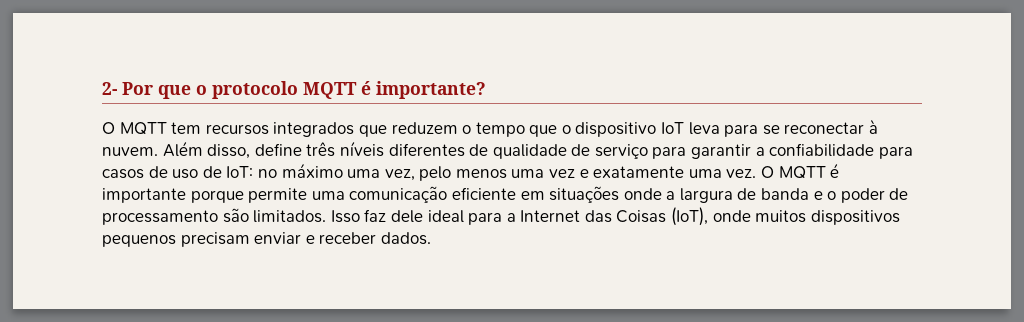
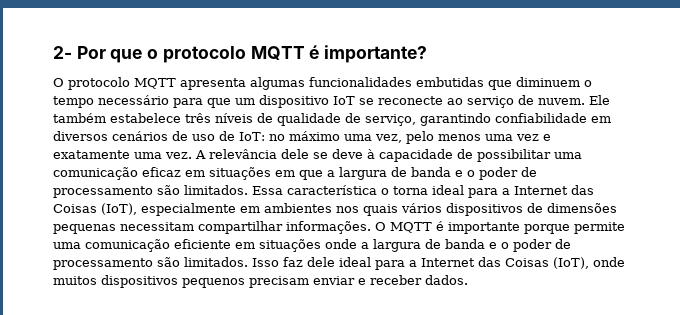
- O MQTT tem recursos integrados que reduzem o tempo que o dispositivo IoT leva para se reconectar à nuvem. Além disso, define três níveis diferentes de qualidade de serviço para garantir a confiabilidade para casos de uso de IoT: no máximo uma vez, pelo menos uma vez e exatamente uma vez.
+ O protocolo MQTT apresenta algumas funcionalidades embutidas que diminuem o tempo necessário para que um dispositivo IoT se reconecte ao serviço de nuvem. Ele também estabelece três níveis de qualidade de serviço, garantindo confiabilidade em diversos cenários de uso de IoT: no máximo uma vez, pelo menos uma vez e exatamente uma vez.
+ A relevância dele se deve à capacidade de possibilitar uma comunicação eficaz em situações em que a largura de banda e o poder de processamento são limitados. Essa característica o torna ideal para a Internet das Coisas (IoT), especialmente em ambientes nos quais vários dispositivos de dimensões pequenas necessitam compartilhar informações.

